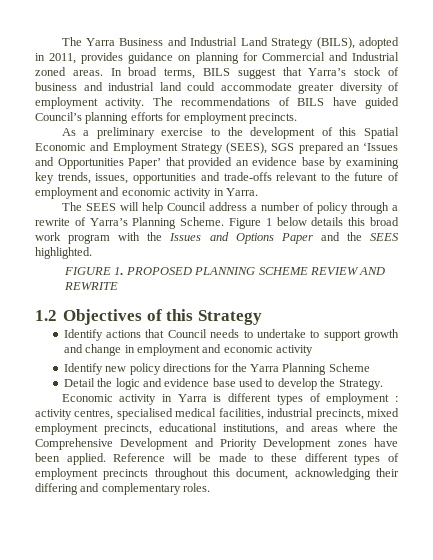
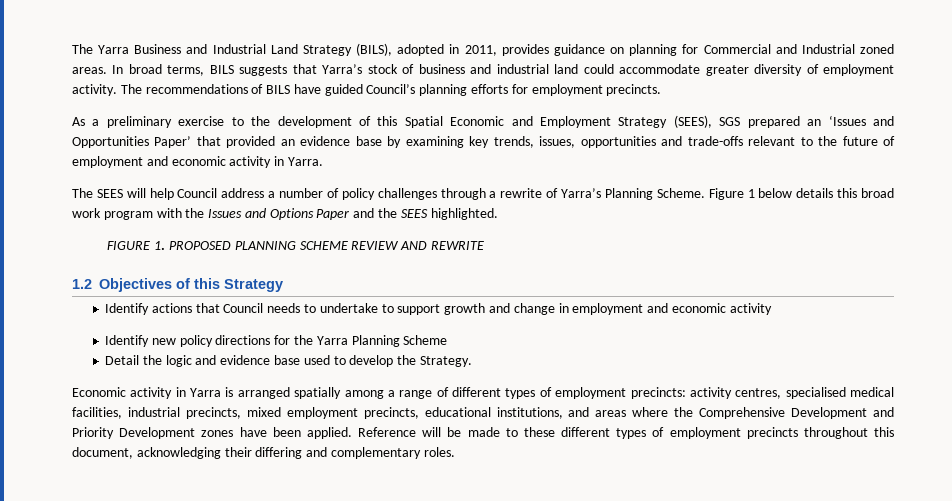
- In broad terms, BILS suggest that Yarra’s stock of business and industrial land could accommodate greater diversity of employment activity.
+ In broad terms, BILS suggests that Yarra’s stock of business and industrial land could accommodate greater diversity of employment activity.
- The SEES will help Council address a number of policy through a rewrite of Yarra’s Planning Scheme.
+ The SEES will help Council address a number of policy challenges through a rewrite of Yarra’s Planning Scheme.
- Economic activity in Yarra is different types of employment : activity centres, specialised medical facilities, industrial precincts, mixed employment precincts, educational institutions, and areas where the Comprehensive Development and Priority Development zones have been applied.
+ Economic activity in Yarra is arranged spatially among a range of different types of employment precincts: activity centres, specialised medical facilities, industrial precincts, mixed employment precincts, educational institutions, and areas where the Comprehensive Development and Priority Development zones have been applied.

